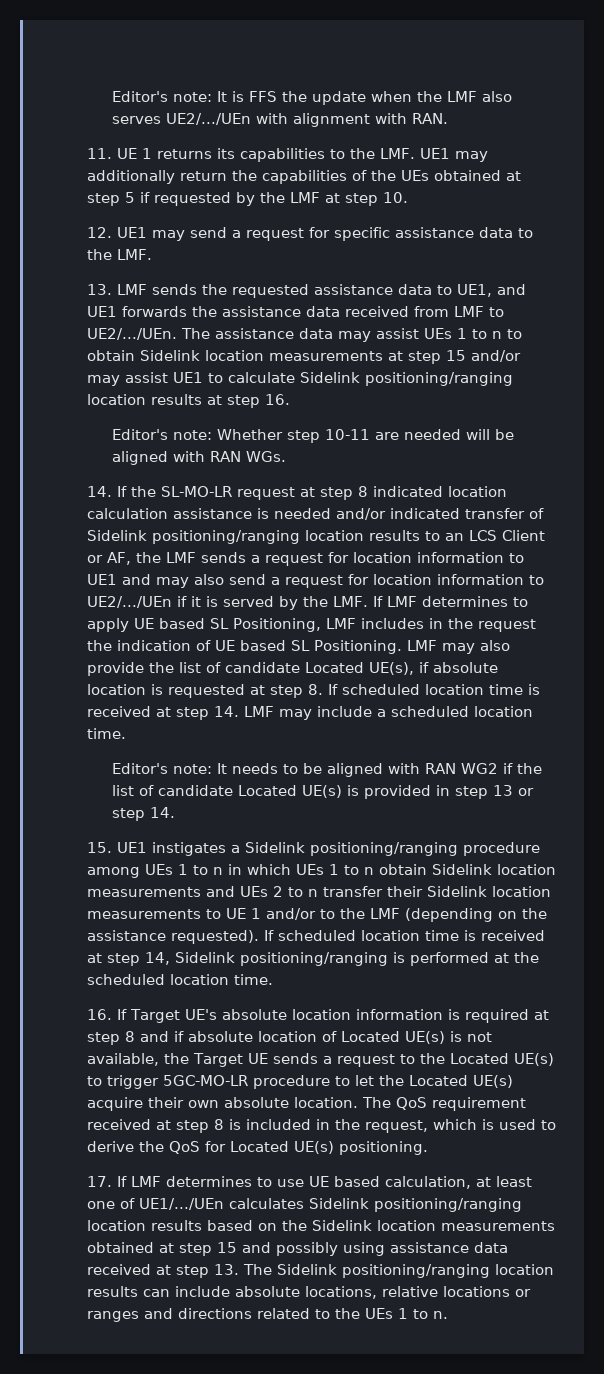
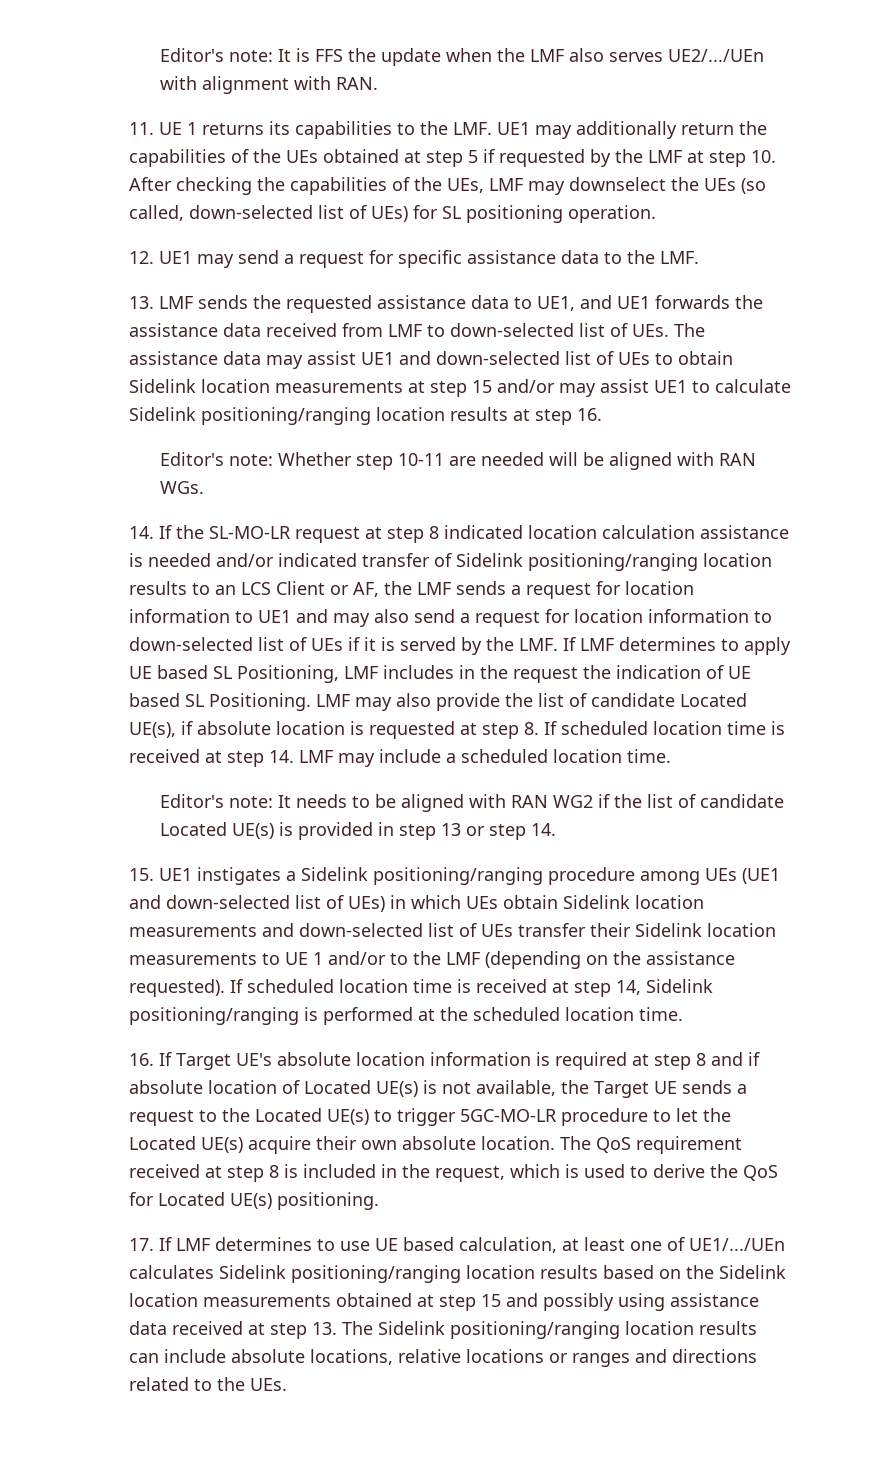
- 11. UE 1 returns its capabilities to the LMF. UE1 may additionally return the capabilities of the UEs obtained at step 5 if requested by the LMF at step 10.
+ 11. UE 1 returns its capabilities to the LMF. UE1 may additionally return the capabilities of the UEs obtained at step 5 if requested by the LMF at step 10. After checking the capabilities of the UEs, LMF may downselect the UEs (so called, down-selected list of UEs) for SL positioning operation.
- 13. LMF sends the requested assistance data to UE1, and UE1 forwards the assistance data received from LMF to UE2/.../UEn. The assistance data may assist UEs 1 to n to obtain Sidelink location measurements at step 15 and/or may assist UE1 to calculate Sidelink positioning/ranging location results at step 16.
+ 13. LMF sends the requested assistance data to UE1, and UE1 forwards the assistance data received from LMF to down-selected list of UEs. The assistance data may assist UE1 and down-selected list of UEs to obtain Sidelink location measurements at step 15 and/or may assist UE1 to calculate Sidelink positioning/ranging location results at step 16.
- 14. If the SL-MO-LR request at step 8 indicated location calculation assistance is needed and/or indicated transfer of Sidelink positioning/ranging location results to an LCS Client or AF, the LMF sends a request for location information to UE1 and may also send a request for location information to UE2/.../UEn if it is served by the LMF. If LMF determines to apply UE based SL Positioning, LMF includes in the request the indication of UE based SL Positioning.
+ 14. If the SL-MO-LR request at step 8 indicated location calculation assistance is needed and/or indicated transfer of Sidelink positioning/ranging location results to an LCS Client or AF, the LMF sends a request for location information to UE1 and may also send a request for location information to down-selected list of UEs if it is served by the LMF. If LMF determines to apply UE based SL Positioning, LMF includes in the request the indication of UE based SL Positioning.
- 15. UE1 instigates a Sidelink positioning/ranging procedure among UEs 1 to n in which UEs 1 to n obtain Sidelink location measurements and UEs 2 to n transfer their Sidelink location measurements to UE 1 and/or to the LMF (depending on the assistance requested).
+ 15. UE1 instigates a Sidelink positioning/ranging procedure among UEs (UE1 and down-selected list of UEs) in which UEs obtain Sidelink location measurements and down-selected list of UEs transfer their Sidelink location measurements to UE 1 and/or to the LMF (depending on the assistance requested).
- 17. If LMF determines to use UE based calculation, at least one of UE1/.../UEn calculates Sidelink positioning/ranging location results based on the Sidelink location measurements obtained at step 15 and possibly using assistance data received at step 13. The Sidelink positioning/ranging location results can include absolute locations, relative locations or ranges and directions related to the UEs 1 to n.
+ 17. If LMF determines to use UE based calculation, at least one of UE1/.../UEn calculates Sidelink positioning/ranging location results based on the Sidelink location measurements obtained at step 15 and possibly using assistance data received at step 13. The Sidelink positioning/ranging location results can include absolute locations, relative locations or ranges and directions related to the UEs.

